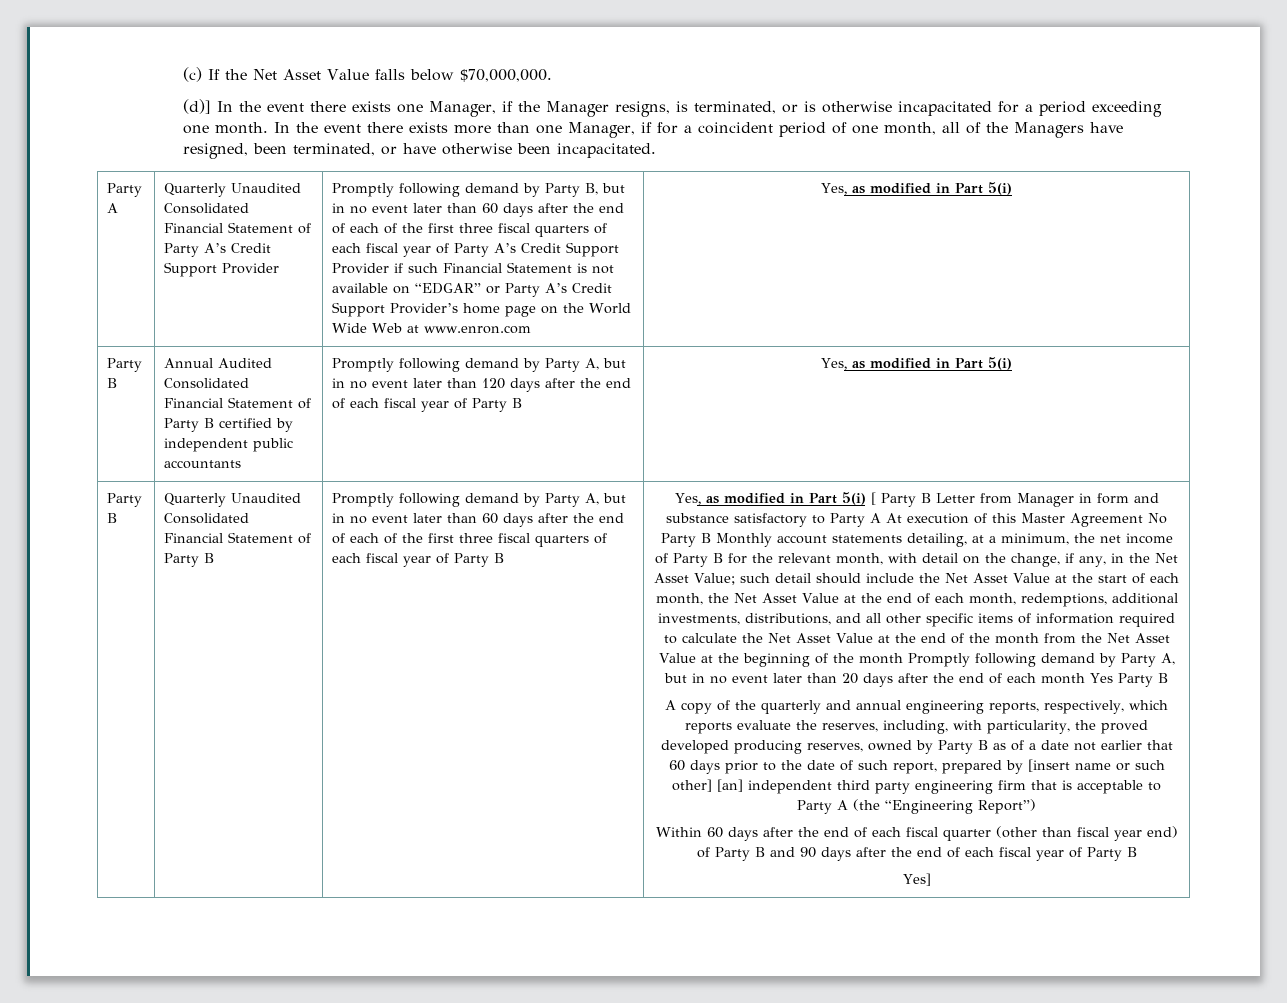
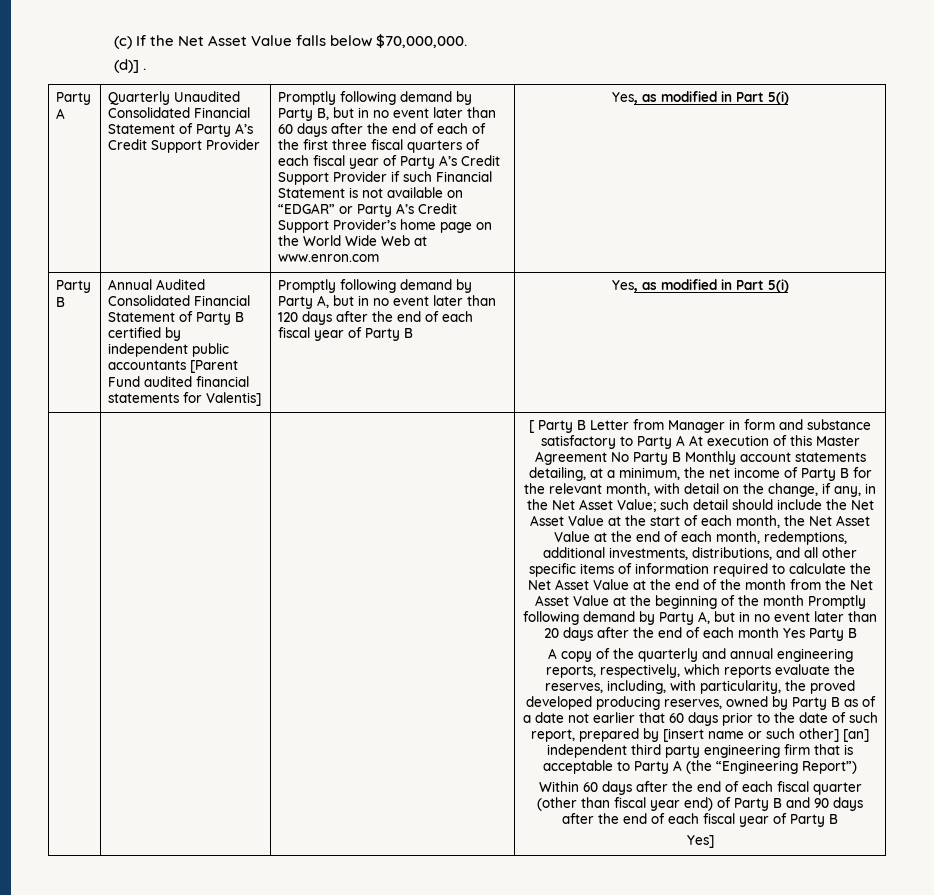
- (d)] In the event there exists one Manager, if the Manager resigns, is terminated, or is otherwise incapacitated for a period exceeding one month. In the event there exists more than one Manager, if for a coincident period of one month, all of the Managers have resigned, been terminated, or have otherwise been incapacitated.
+ (d)] .
- Annual Audited Consolidated Financial Statement of Party B certified by independent public accountants
+ Annual Audited Consolidated Financial Statement of Party B certified by independent public accountants [Parent Fund audited financial statements for Valentis]
- Party B | Quarterly Unaudited Consolidated Financial Statement of Party B | Promptly following demand by Party A, but in no event later than 60 days after the end of each of the first three fiscal quarters of each fiscal year of Party B | Yes, as modified in Part 5(i) [ Party B Letter from Manager in form and substance satisfactory to Party A At execution of this Master Agreement No Party B Monthly account statements detailing, at a minimum, the net income of Party B for the relevant month, with detail on the change, if any, in the Net Asset Value;
+ [ Party B Letter from Manager in form and substance satisfactory to Party A At execution of this Master Agreement No Party B Monthly account statements detailing, at a minimum, the net income of Party B for the relevant month, with detail on the change, if any, in the Net Asset Value;

